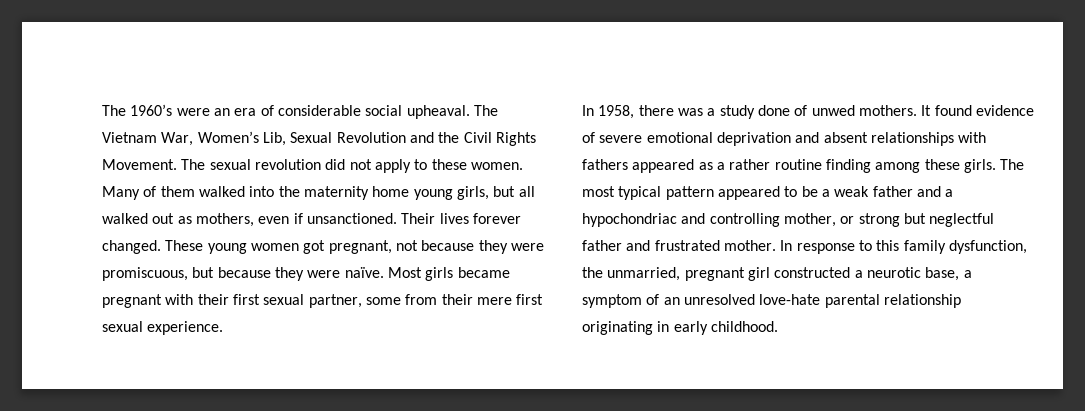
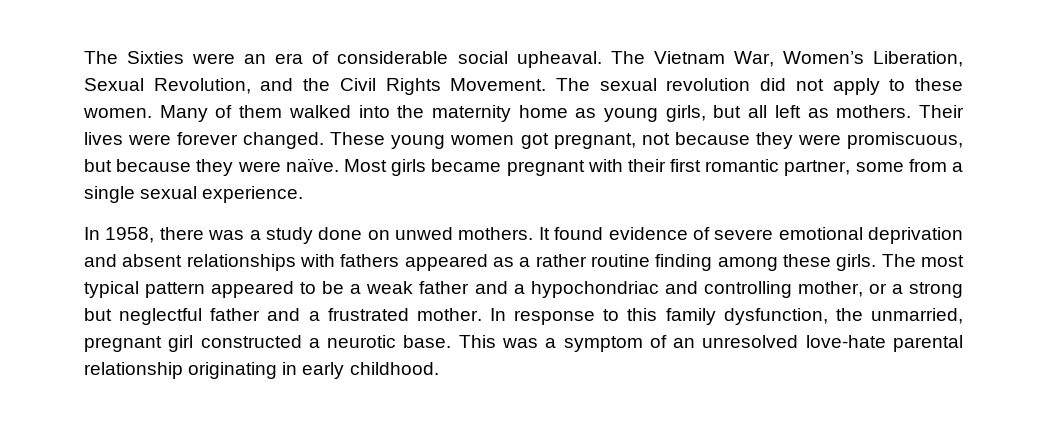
- The 1960’s were an era of considerable social upheaval.
+ The Sixties were an era of considerable social upheaval.
- The Vietnam War, Women’s Lib, Sexual Revolution and the Civil Rights Movement.
+ The Vietnam War, Women’s Liberation, Sexual Revolution, and the Civil Rights Movement.
- Many of them walked into the maternity home young girls, but all walked out as mothers, even if unsanctioned.
+ Many of them walked into the maternity home as young girls, but all left as mothers.
- Their lives forever changed.
+ Their lives were forever changed.
- Most girls became pregnant with their first sexual partner, some from their mere first sexual experience.
+ Most girls became pregnant with their first romantic partner, some from a single sexual experience.
- In 1958, there was a study done of unwed mothers.
+ In 1958, there was a study done on unwed mothers.
- The most typical pattern appeared to be a weak father and a hypochondriac and controlling mother, or strong but neglectful father and frustrated mother.
+ The most typical pattern appeared to be a weak father and a hypochondriac and controlling mother, or a strong but neglectful father and a frustrated mother.
- In response to this family dysfunction, the unmarried, pregnant girl constructed a neurotic base, a symptom of an unresolved love-hate parental relationship originating in early childhood.
+ In response to this family dysfunction, the unmarried, pregnant girl constructed a neurotic base. This was a symptom of an unresolved love-hate parental relationship originating in early childhood.

